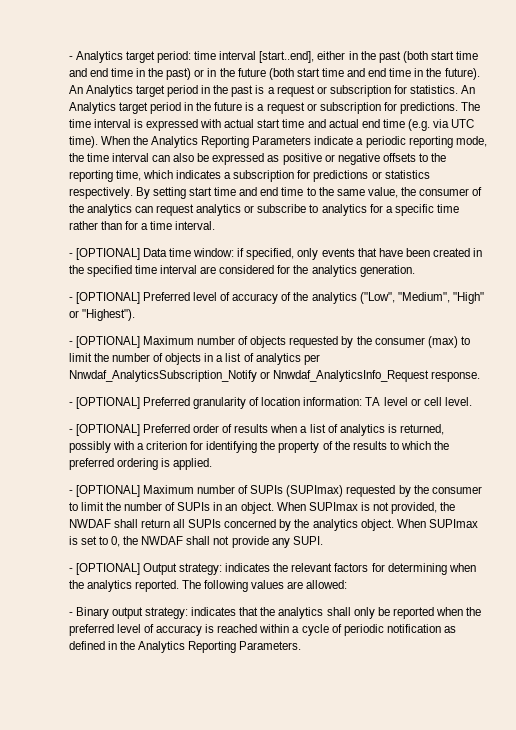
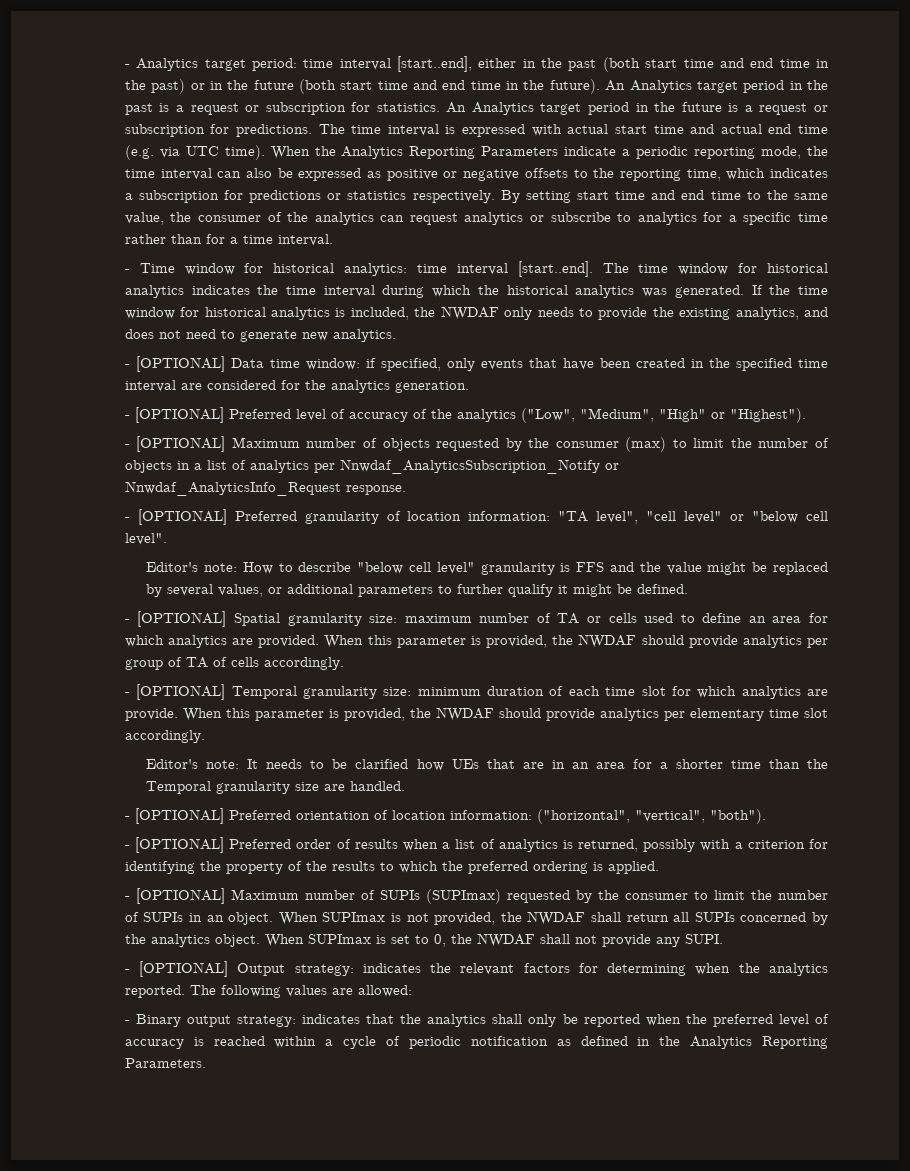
+ - Time window for historical analytics: time interval [start..end]. The time window for historical analytics indicates the time interval during which the historical analytics was generated. If the time window for historical analytics is included, the NWDAF only needs to provide the existing analytics, and does not need to generate new analytics.
- - [OPTIONAL] Preferred granularity of location information: TA level or cell level.
+ - [OPTIONAL] Preferred granularity of location information: "TA level", "cell level" or "below cell level".
+ Editor's note: How to describe "below cell level" granularity is FFS and the value might be replaced by several values, or additional parameters to further qualify it might be defined.
+ - [OPTIONAL] Spatial granularity size: maximum number of TA or cells used to define an area for which analytics are provided. When this parameter is provided, the NWDAF should provide analytics per group of TA of cells accordingly.
+ - [OPTIONAL] Temporal granularity size: minimum duration of each time slot for which analytics are provide. When this parameter is provided, the NWDAF should provide analytics per elementary time slot accordingly.
+ Editor's note: It needs to be clarified how UEs that are in an area for a shorter time than the Temporal granularity size are handled.
+ - [OPTIONAL] Preferred orientation of location information: ("horizontal", "vertical", "both").

